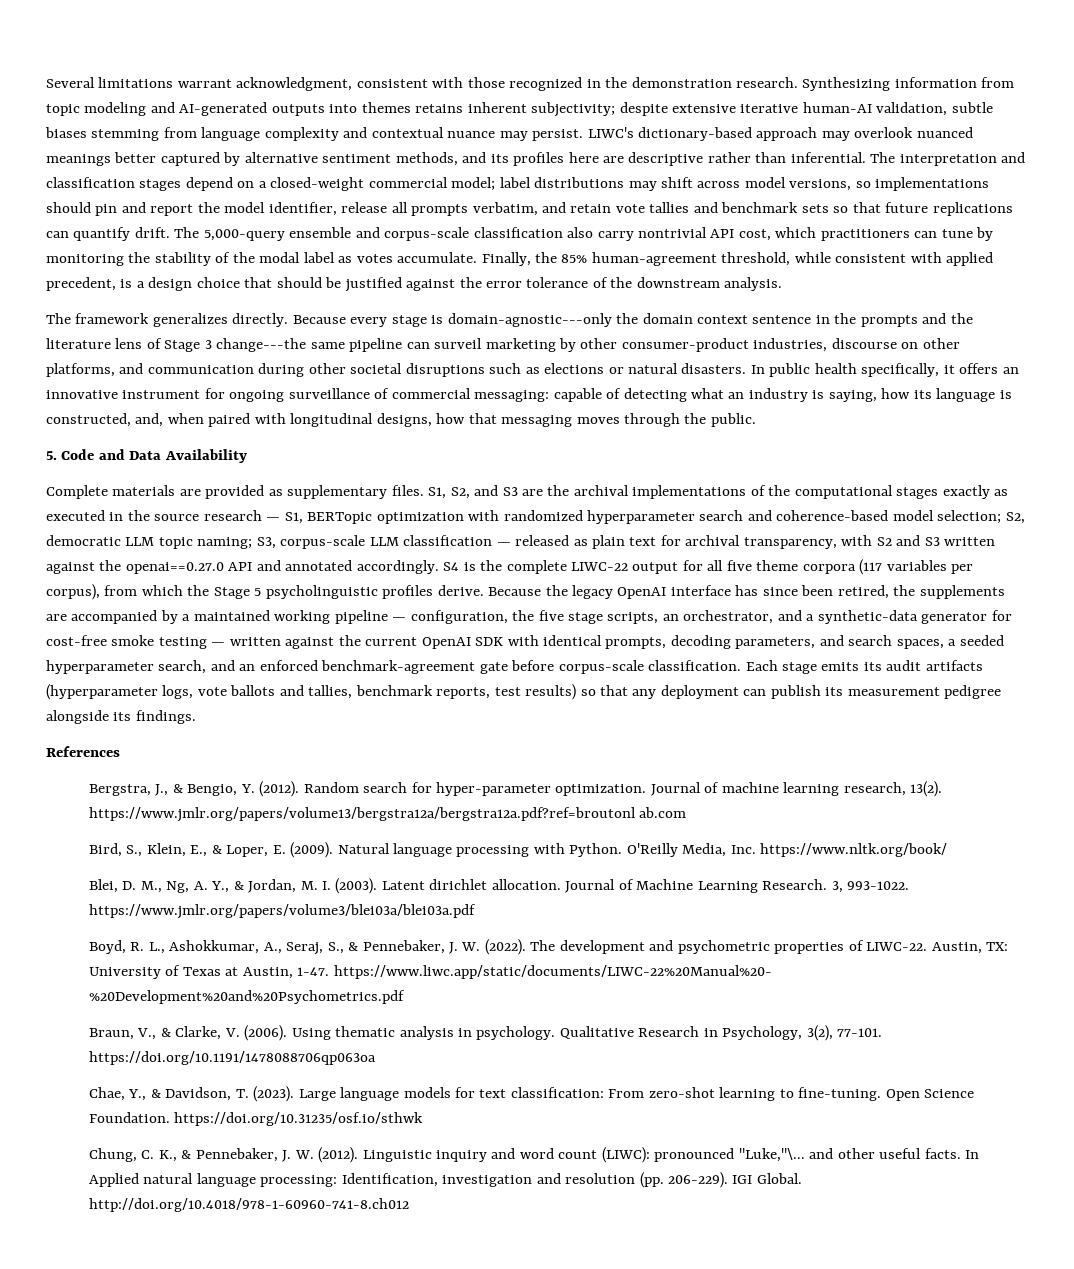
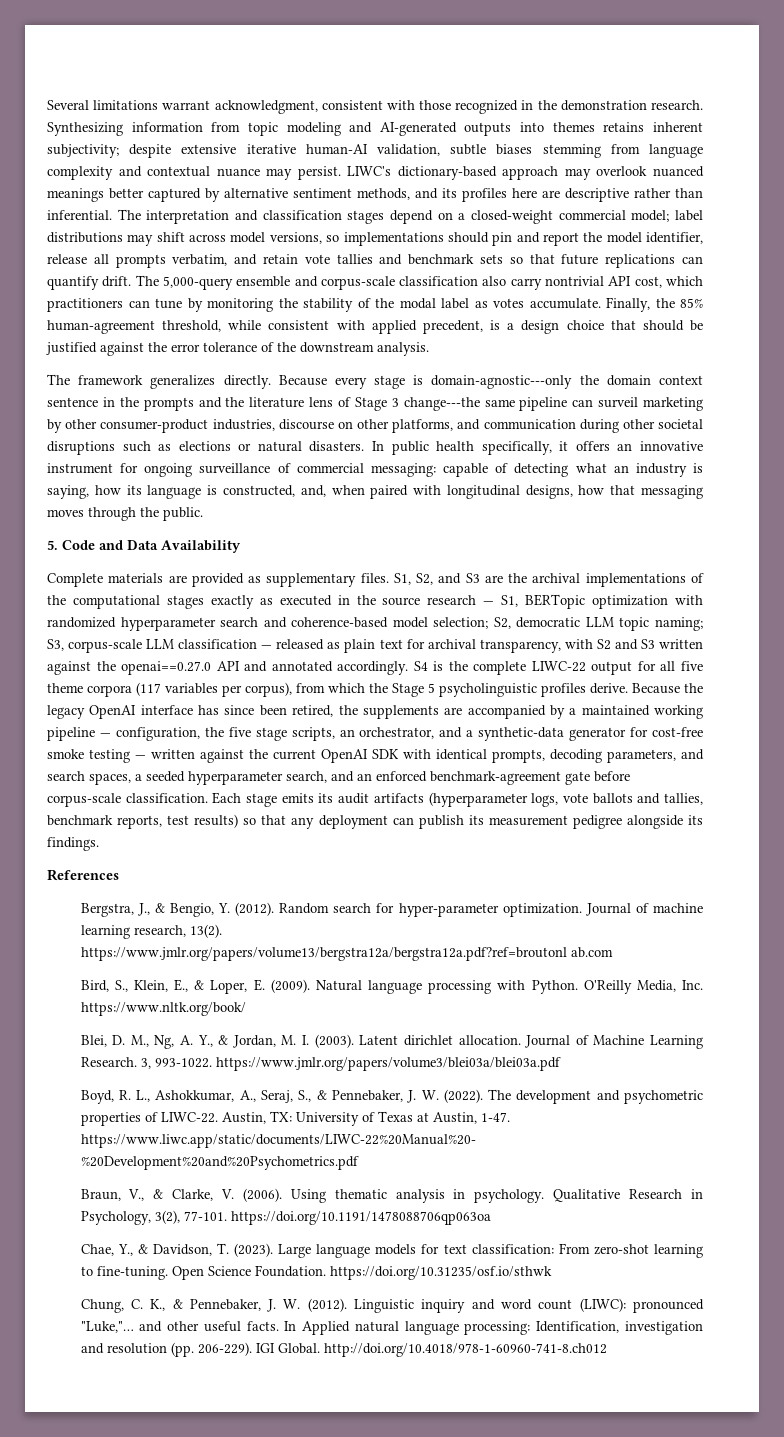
- Linguistic inquiry and word count (LIWC): pronounced "Luke,"\... and other useful facts.
+ Linguistic inquiry and word count (LIWC): pronounced "Luke,"… and other useful facts.

